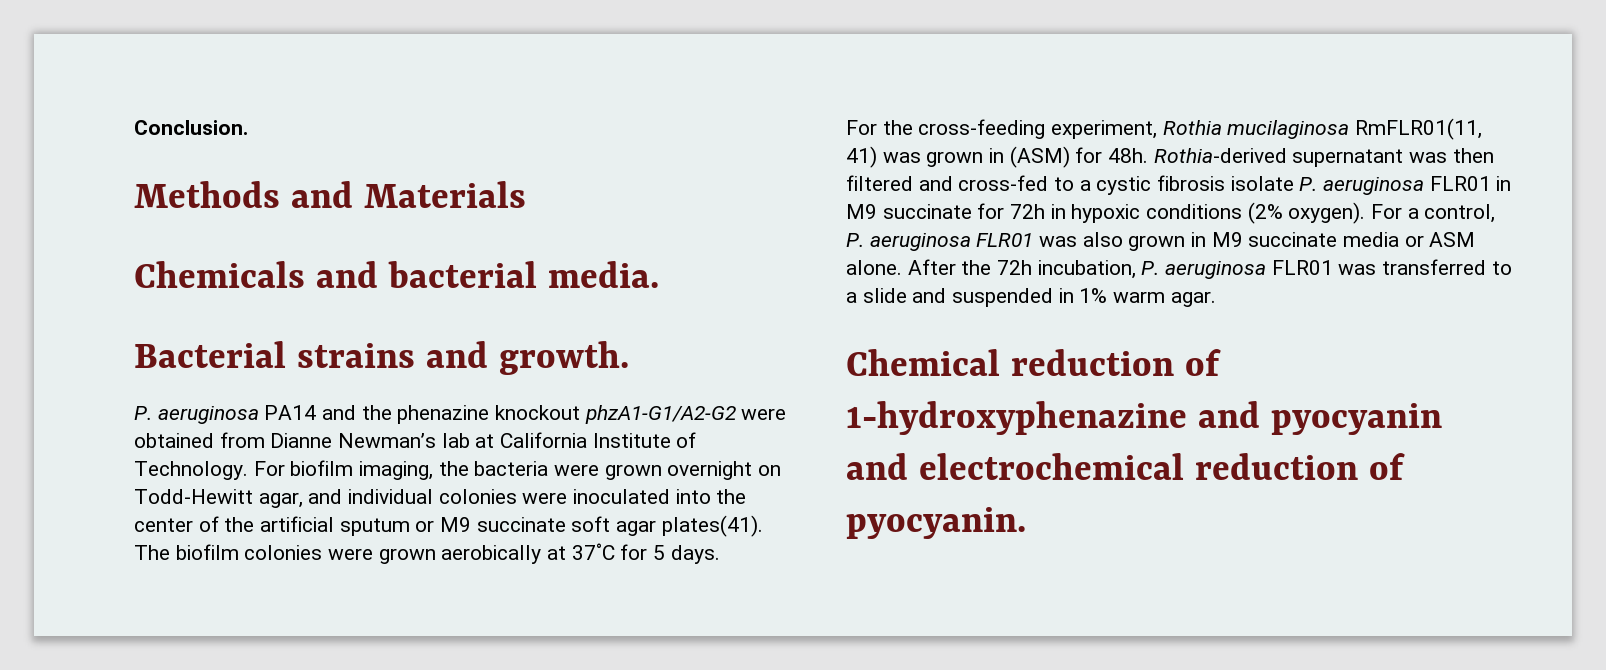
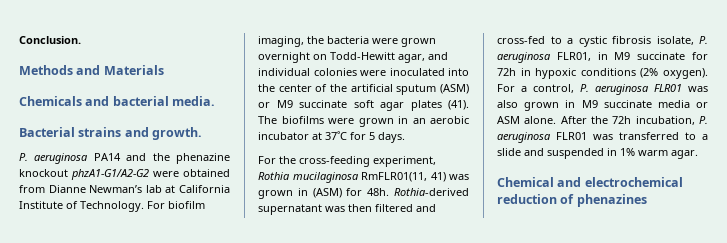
- For biofilm imaging, the bacteria were grown overnight on Todd-Hewitt agar, and individual colonies were inoculated into the center of the artificial sputum or M9 succinate soft agar plates(41). The biofilm colonies were grown aerobically at 37˚C for 5 days.
+ For biofilm imaging, the bacteria were grown overnight on Todd-Hewitt agar, and individual colonies were inoculated into the center of the artificial sputum (ASM) or M9 succinate soft agar plates (41). The biofilms were grown in an aerobic incubator at 37˚C for 5 days.
- Rothia-derived supernatant was then filtered and cross-fed to a cystic fibrosis isolate P. aeruginosa FLR01 in M9 succinate for 72h in hypoxic conditions (2% oxygen).
+ Rothia-derived supernatant was then filtered and cross-fed to a cystic fibrosis isolate, P. aeruginosa FLR01, in M9 succinate for 72h in hypoxic conditions (2% oxygen).
- Chemical reduction of 1-hydroxyphenazine and pyocyanin and electrochemical reduction of pyocyanin.
+ Chemical and electrochemical reduction of phenazines

